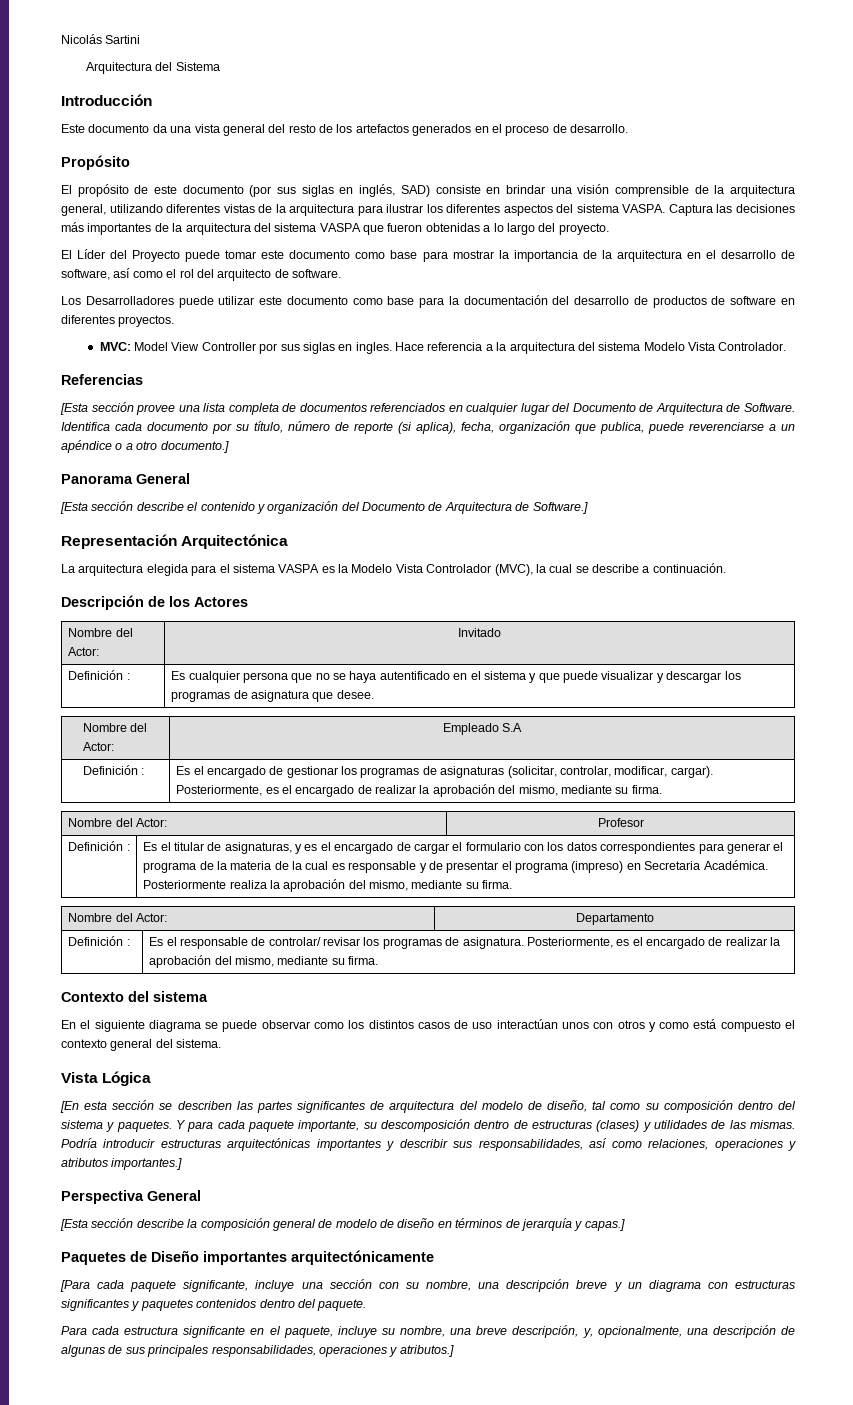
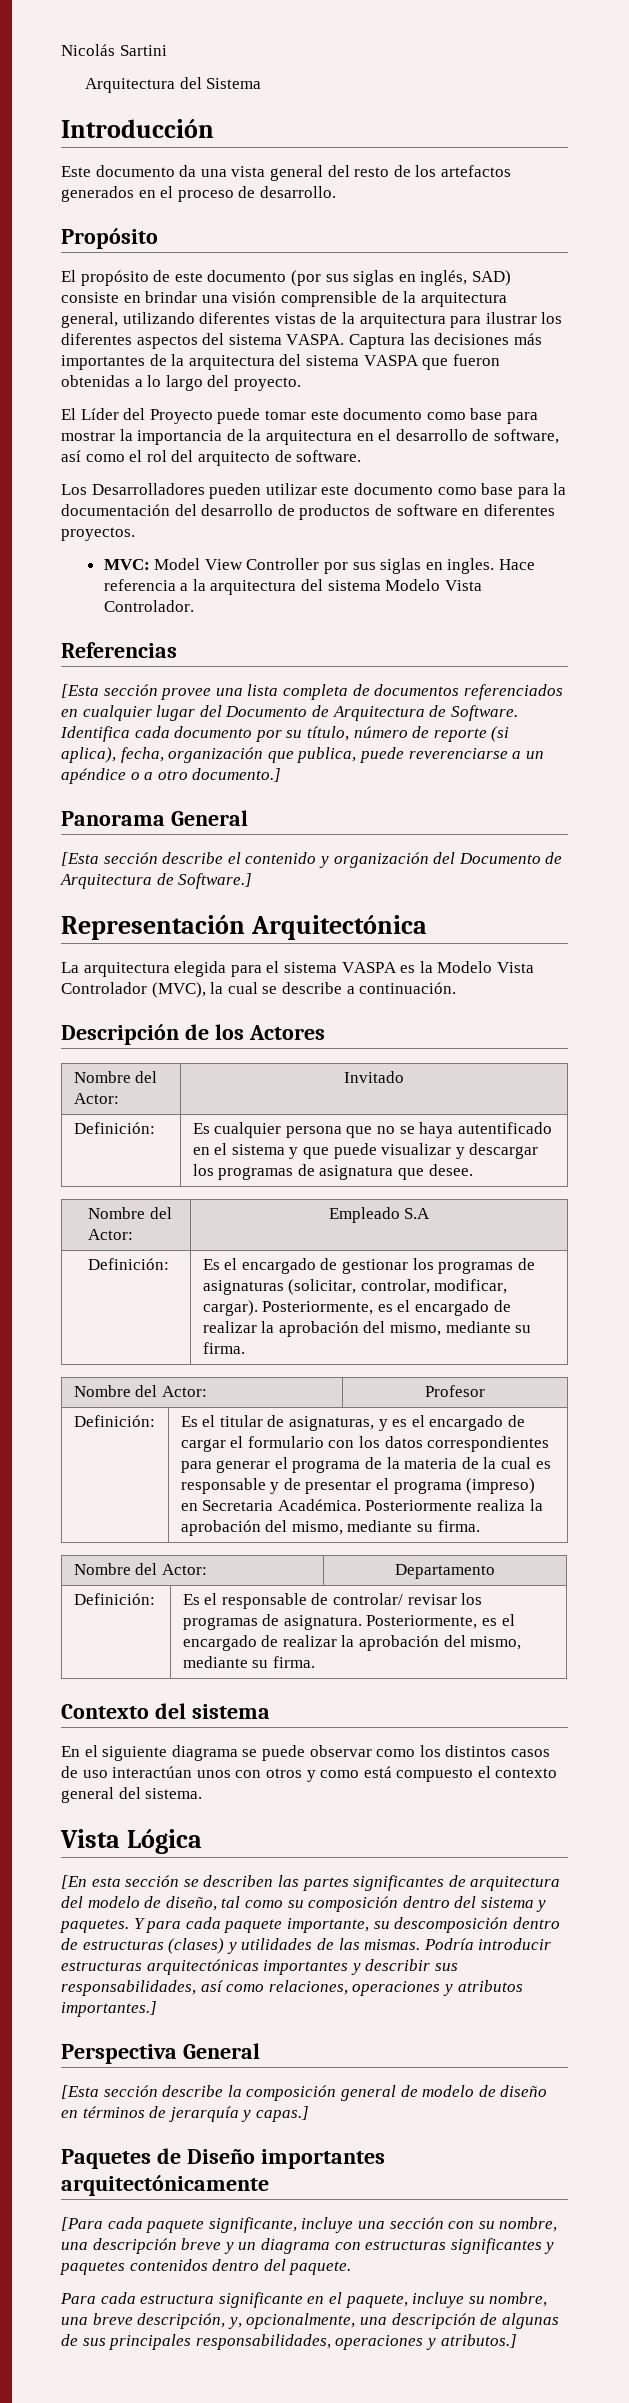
- Los Desarrolladores puede utilizar este documento como base para la documentación del desarrollo de productos de software en diferentes proyectos.
+ Los Desarrolladores pueden utilizar este documento como base para la documentación del desarrollo de productos de software en diferentes proyectos.
- Definición : | Es cualquier persona que no se haya autentificado en el sistema y que puede visualizar y descargar los programas de asignatura que desee.
+ Definición: | Es cualquier persona que no se haya autentificado en el sistema y que puede visualizar y descargar los programas de asignatura que desee.
- Definición : | Es el encargado de gestionar los programas de asignaturas (solicitar, controlar, modificar, cargar). Posteriormente, es el encargado de realizar la aprobación del mismo, mediante su firma.
+ Definición: | Es el encargado de gestionar los programas de asignaturas (solicitar, controlar, modificar, cargar). Posteriormente, es el encargado de realizar la aprobación del mismo, mediante su firma.
  Nombre del Actor: | Profesor
- Definición :
+ Definición:
- Definición : | Es el responsable de controlar/ revisar los programas de asignatura. Posteriormente, es el encargado de realizar la aprobación del mismo, mediante su firma.
+ Definición: | Es el responsable de controlar/ revisar los programas de asignatura. Posteriormente, es el encargado de realizar la aprobación del mismo, mediante su firma.

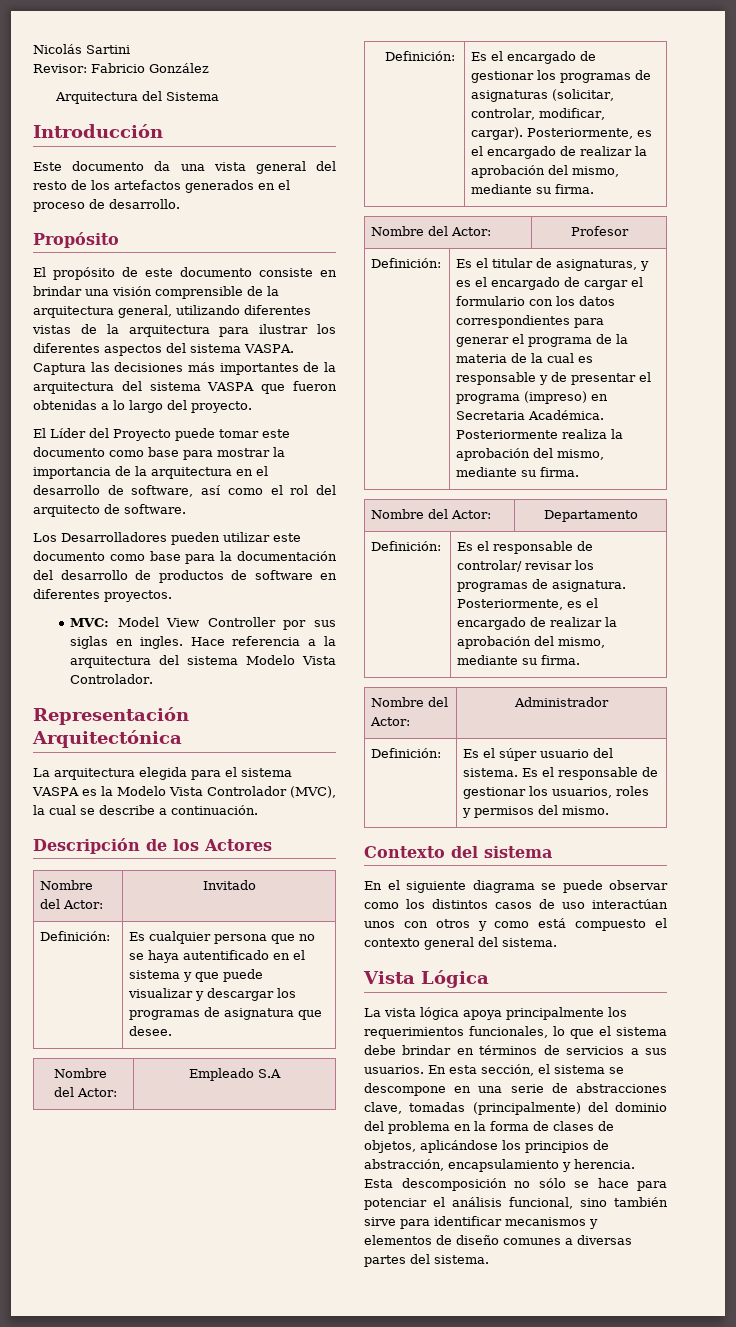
+ Revisor: Fabricio González
- El propósito de este documento (por sus siglas en inglés, SAD) consiste en brindar una visión comprensible de la arquitectura general, utilizando diferentes vistas de la arquitectura para ilustrar los diferentes aspectos del sistema VASPA.
+ El propósito de este documento consiste en brindar una visión comprensible de la arquitectura general, utilizando diferentes vistas de la arquitectura para ilustrar los diferentes aspectos del sistema VASPA.
- Referencias
- [Esta sección provee una lista completa de documentos referenciados en cualquier lugar del Documento de Arquitectura de Software. Identifica cada documento por su título, número de reporte (si aplica), fecha, organización que publica, puede reverenciarse a un apéndice o a otro documento.]
- Panorama General
- [Esta sección describe el contenido y organización del Documento de Arquitectura de Software.]
+ Nombre del Actor: | Administrador
+ Definición: | Es el súper usuario del sistema. Es el responsable de gestionar los usuarios, roles y permisos del mismo.
- [En esta sección se describen las partes significantes de arquitectura del modelo de diseño, tal como su composición dentro del sistema y paquetes. Y para cada paquete importante, su descomposición dentro de estructuras (clases) y utilidades de las mismas. Podría introducir estructuras arquitectónicas importantes y describir sus responsabilidades, así como relaciones, operaciones y atributos importantes.]
- Perspectiva General
- [Esta sección describe la composición general de modelo de diseño en términos de jerarquía y capas.]
- Paquetes de Diseño importantes arquitectónicamente
- [Para cada paquete significante, incluye una sección con su nombre, una descripción breve y un diagrama con estructuras significantes y paquetes contenidos dentro del paquete.
- Para cada estructura significante en el paquete, incluye su nombre, una breve descripción, y, opcionalmente, una descripción de algunas de sus principales responsabilidades, operaciones y atributos.]
+ La vista lógica apoya principalmente los requerimientos funcionales, lo que el sistema debe brindar en términos de servicios a sus usuarios. En esta sección, el sistema se descompone en una serie de abstracciones clave, tomadas (principalmente) del dominio del problema en la forma de clases de objetos, aplicándose los principios de abstracción, encapsulamiento y herencia. Esta descomposición no sólo se hace para potenciar el análisis funcional, sino también sirve para identificar mecanismos y elementos de diseño comunes a diversas partes del sistema.

